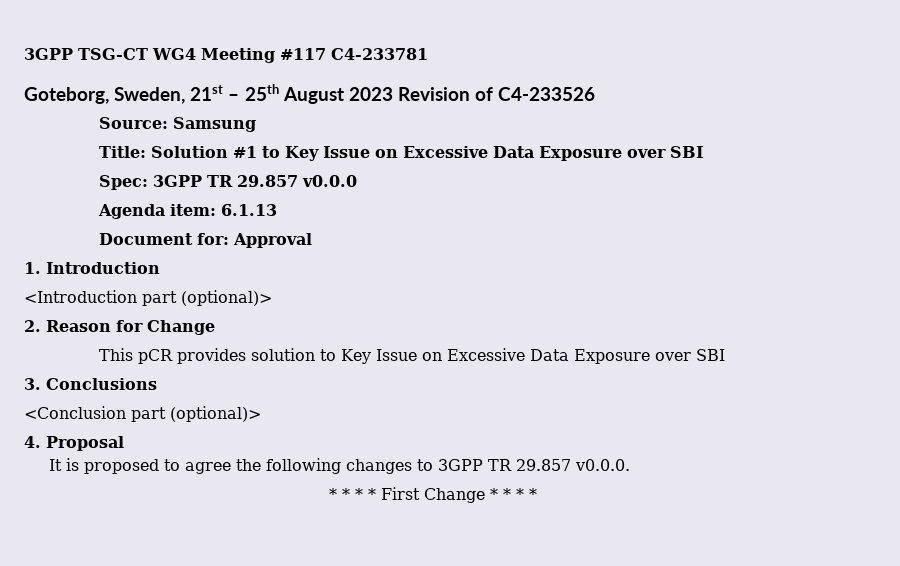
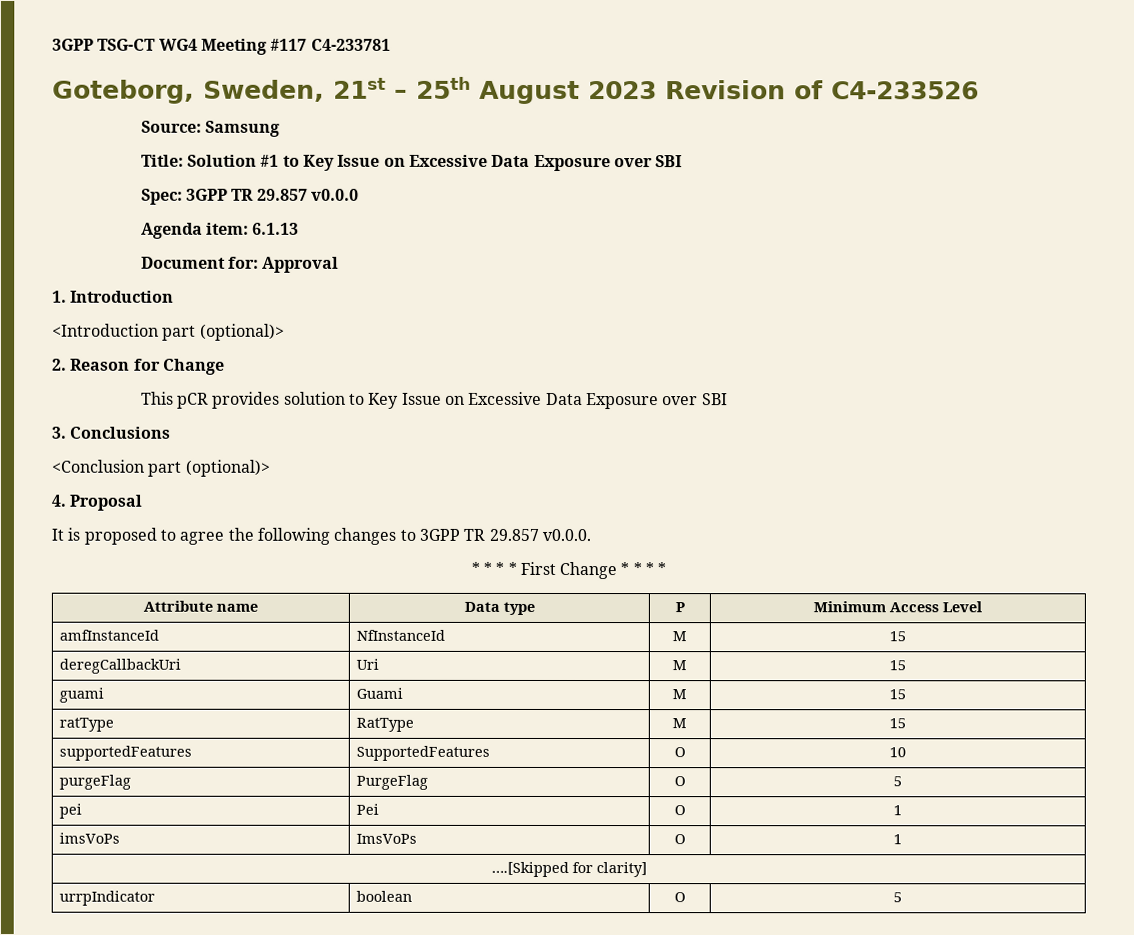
+ Attribute name | Data type | P | Minimum Access Level
+ amfInstanceId | NfInstanceId | M | 15
+ deregCallbackUri | Uri | M | 15
+ guami | Guami | M | 15
+ ratType | RatType | M | 15
+ supportedFeatures | SupportedFeatures | O | 10
+ purgeFlag | PurgeFlag | O | 5
+ pei | Pei | O | 1
+ imsVoPs | ImsVoPs | O | 1
+ ….[Skipped for clarity]
+ urrpIndicator | boolean | O | 5

